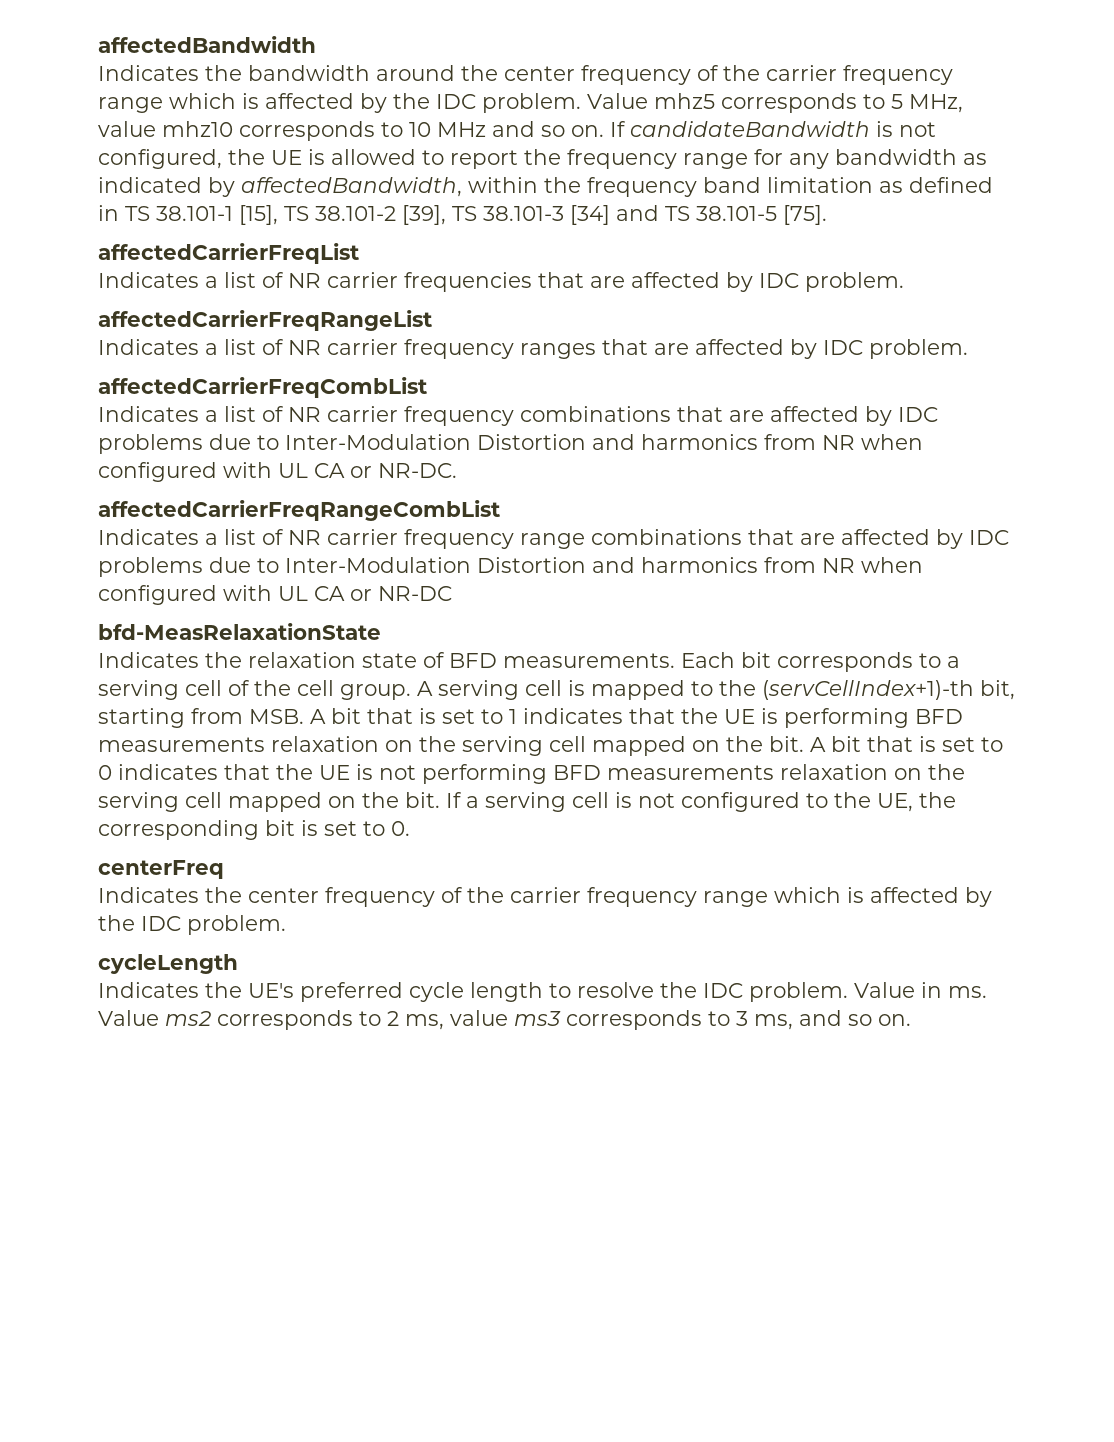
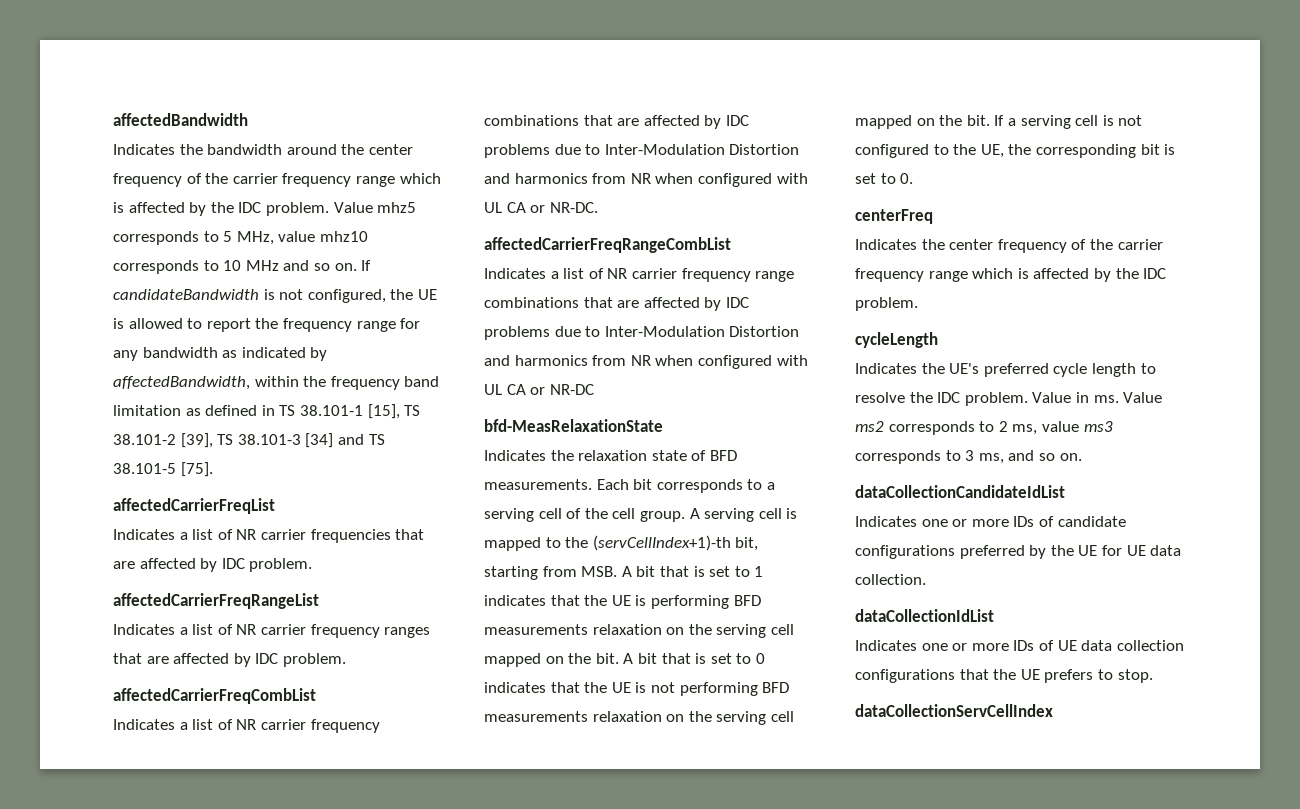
+ dataCollectionCandidateIdList
+ Indicates one or more IDs of candidate configurations preferred by the UE for UE data collection.
+ dataCollectionIdList
+ Indicates one or more IDs of UE data collection configurations that the UE prefers to stop.
+ dataCollectionServCellIndex

